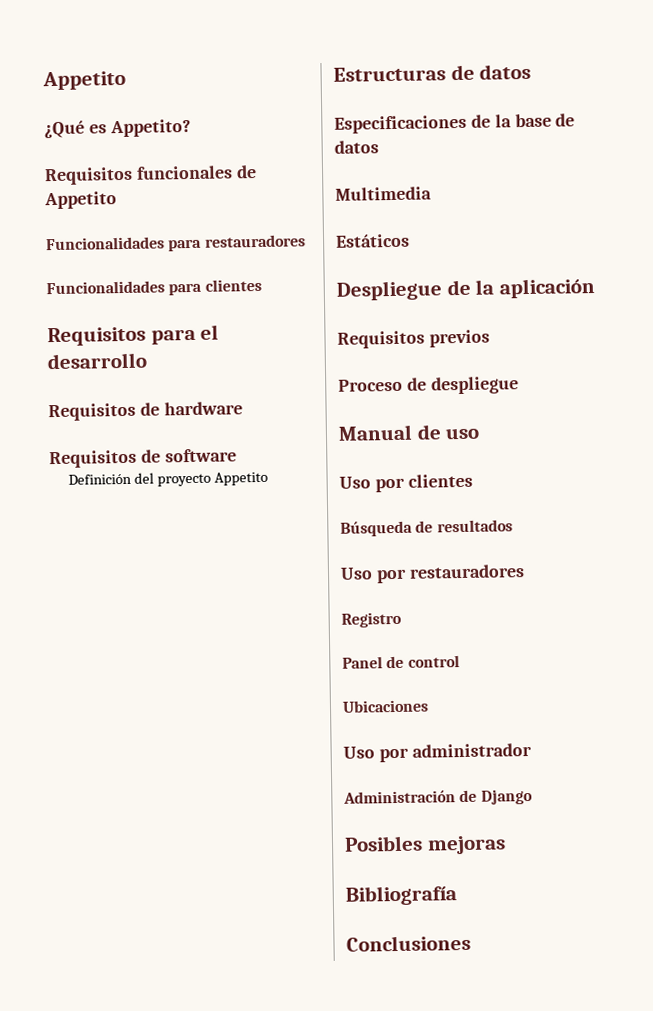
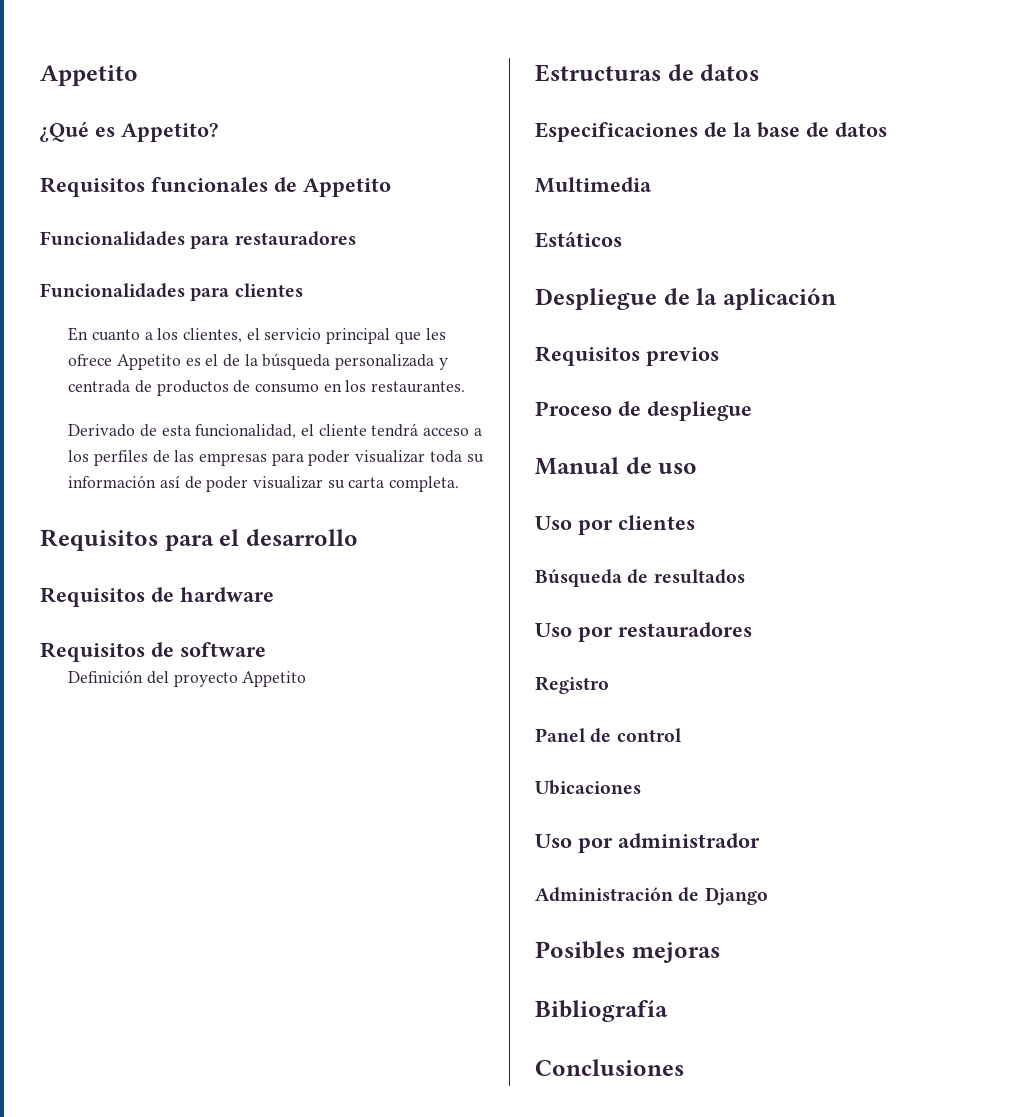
+ En cuanto a los clientes, el servicio principal que les ofrece Appetito es el de la búsqueda personalizada y centrada de productos de consumo en los restaurantes.
+ Derivado de esta funcionalidad, el cliente tendrá acceso a los perfiles de las empresas para poder visualizar toda su información así de poder visualizar su carta completa.

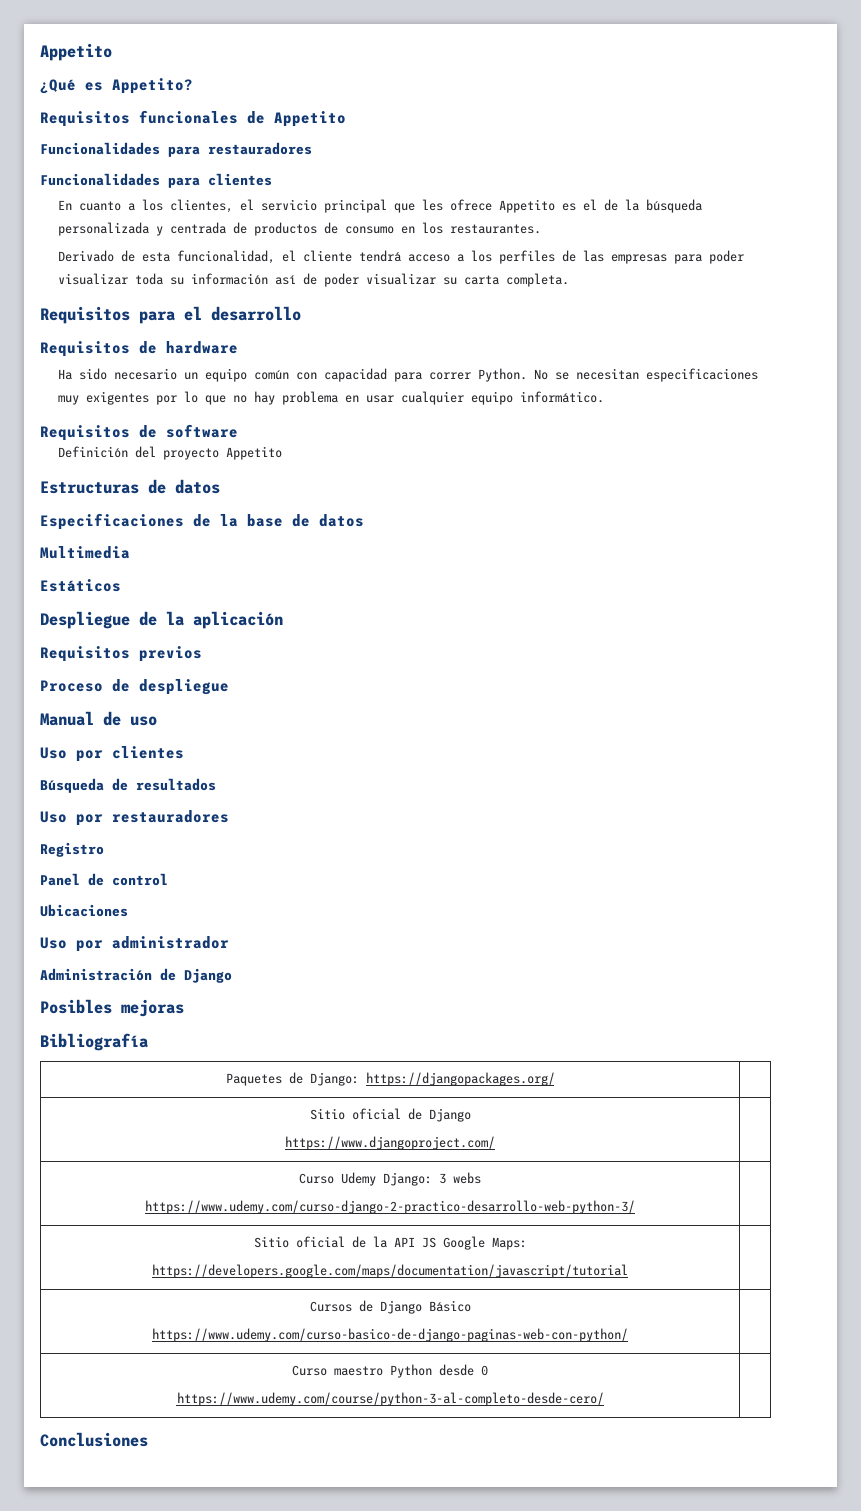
+ Ha sido necesario un equipo común con capacidad para correr Python. No se necesitan especificaciones muy exigentes por lo que no hay problema en usar cualquier equipo informático.
+ Paquetes de Django: https://djangopackages.org/ |
+ Sitio oficial de Django
+ https://www.djangoproject.com/ |
+ Curso Udemy Django: 3 webs
+ https://www.udemy.com/curso-django-2-practico-desarrollo-web-python-3/ |
+ Sitio oficial de la API JS Google Maps:
+ https://developers.google.com/maps/documentation/javascript/tutorial |
+ Cursos de Django Básico
+ https://www.udemy.com/curso-basico-de-django-paginas-web-con-python/ |
+ Curso maestro Python desde 0
+ https://www.udemy.com/course/python-3-al-completo-desde-cero/ |

